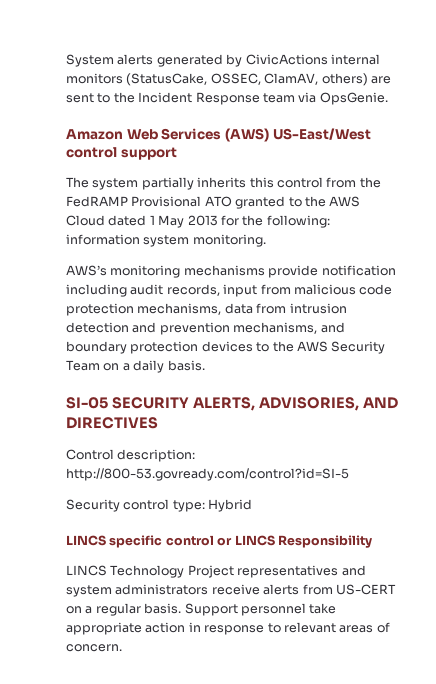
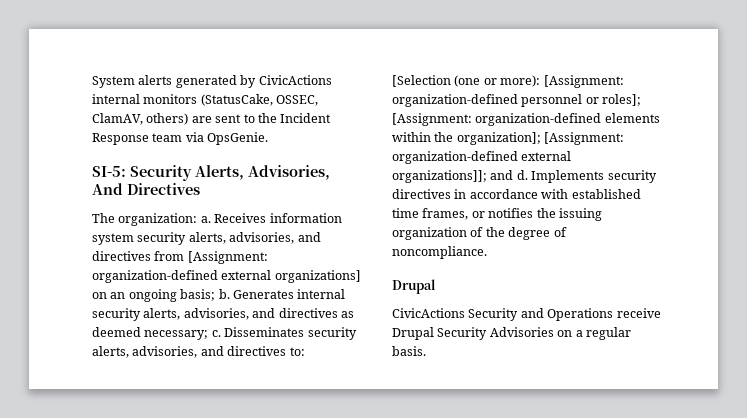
- Amazon Web Services (AWS) US-East/West control support
- The system partially inherits this control from the FedRAMP Provisional ATO granted to the AWS Cloud dated 1 May 2013 for the following: information system monitoring.
- AWS’s monitoring mechanisms provide notification including audit records, input from malicious code protection mechanisms, data from intrusion detection and prevention mechanisms, and boundary protection devices to the AWS Security Team on a daily basis.
- SI-05 SECURITY ALERTS, ADVISORIES, AND DIRECTIVES
- Control description: http://800-53.govready.com/control?id=SI-5
- Security control type: Hybrid
- LINCS specific control or LINCS Responsibility
- LINCS Technology Project representatives and system administrators receive alerts from US-CERT on a regular basis. Support personnel take appropriate action in response to relevant areas of concern.
+ SI-5: Security Alerts, Advisories, And Directives
+ The organization: a. Receives information system security alerts, advisories, and directives from [Assignment: organization-defined external organizations] on an ongoing basis; b. Generates internal security alerts, advisories, and directives as deemed necessary; c. Disseminates security alerts, advisories, and directives to: [Selection (one or more): [Assignment: organization-defined personnel or roles]; [Assignment: organization-defined elements within the organization]; [Assignment: organization-defined external organizations]]; and d. Implements security directives in accordance with established time frames, or notifies the issuing organization of the degree of noncompliance.
+ Drupal
+ CivicActions Security and Operations receive Drupal Security Advisories on a regular basis.

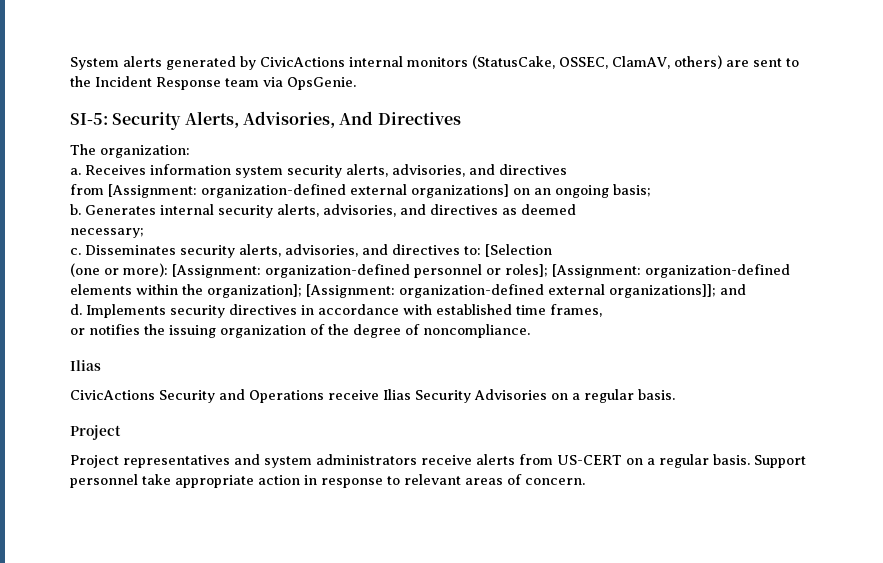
- The organization: a.
+ The organization:
+ a.
- Receives information system security alerts, advisories, and directives from [Assignment: organization-defined external organizations] on an ongoing basis; b.
+ Receives information system security alerts, advisories, and directives
+ from [Assignment: organization-defined external organizations] on an ongoing basis;
+ b.
- Generates internal security alerts, advisories, and directives as deemed necessary; c.
+ Generates internal security alerts, advisories, and directives as deemed
+ necessary;
+ c.
- Disseminates security alerts, advisories, and directives to: [Selection (one or more): [Assignment: organization-defined personnel or roles]; [Assignment: organization-defined elements within the organization]; [Assignment: organization-defined external organizations]]; and d.
+ Disseminates security alerts, advisories, and directives to: [Selection
+ (one or more): [Assignment: organization-defined personnel or roles]; [Assignment: organization-defined elements within the organization]; [Assignment: organization-defined external organizations]]; and
+ d.
- Implements security directives in accordance with established time frames, or notifies the issuing organization of the degree of noncompliance.
- Drupal
+ Implements security directives in accordance with established time frames,
+ or notifies the issuing organization of the degree of noncompliance.
+ Ilias
- CivicActions Security and Operations receive Drupal Security Advisories on a regular basis.
+ CivicActions Security and Operations receive Ilias Security Advisories on a regular basis.
+ Project
+ Project representatives and system administrators receive alerts from US-CERT on a regular basis. Support personnel take appropriate action in response to relevant areas of concern.

